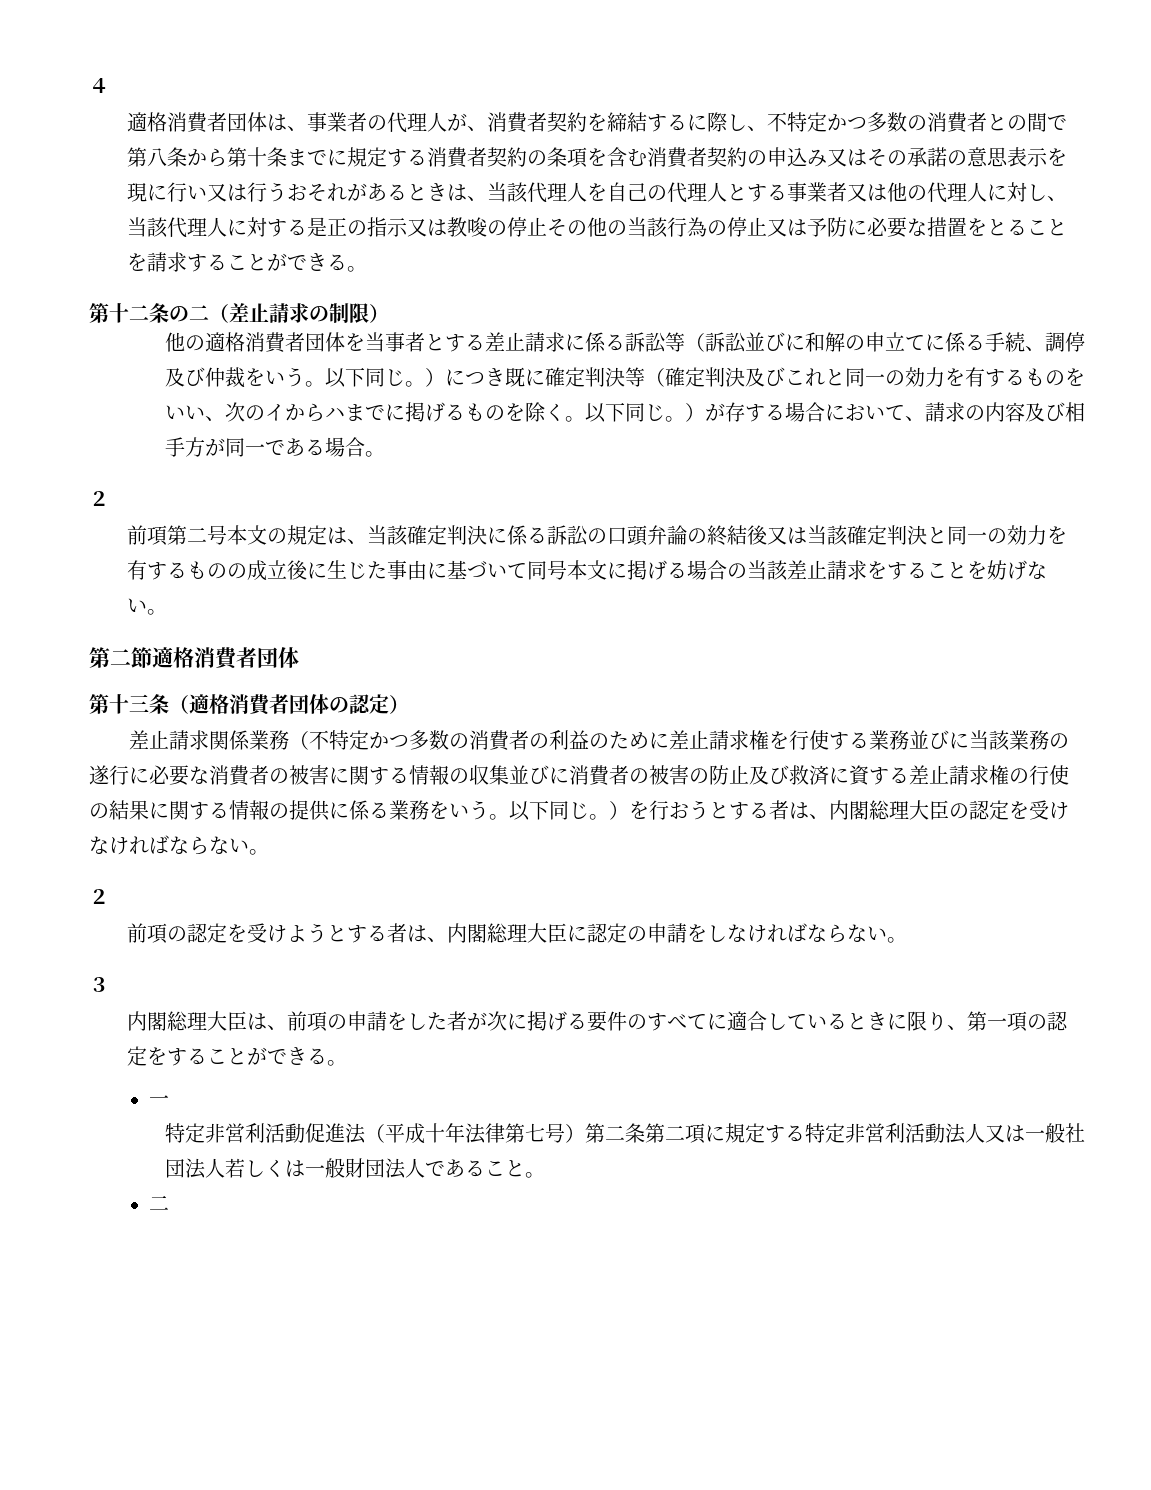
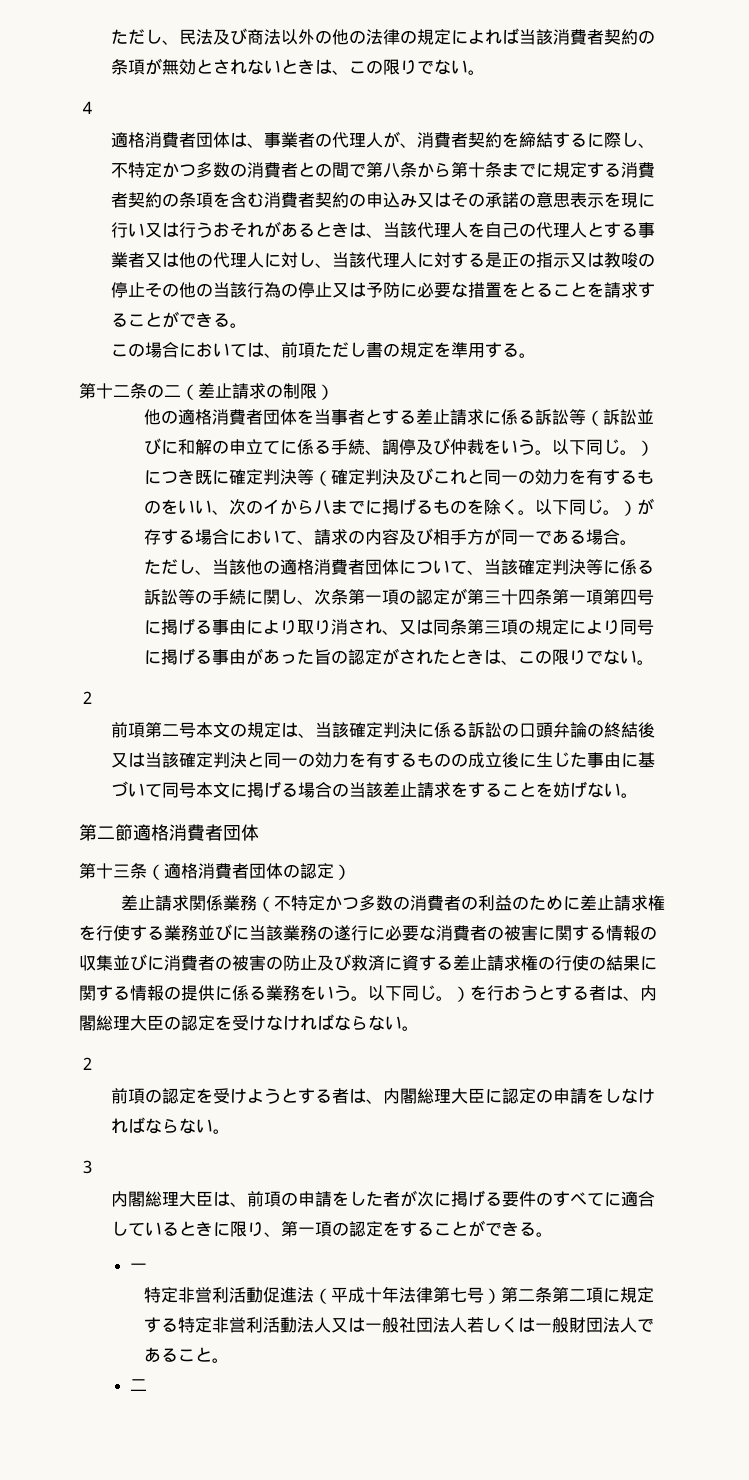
+ ただし、民法及び商法以外の他の法律の規定によれば当該消費者契約の条項が無効とされないときは、この限りでない。
+ この場合においては、前項ただし書の規定を準用する。
+ ただし、当該他の適格消費者団体について、当該確定判決等に係る訴訟等の手続に関し、次条第一項の認定が第三十四条第一項第四号に掲げる事由により取り消され、又は同条第三項の規定により同号に掲げる事由があった旨の認定がされたときは、この限りでない。

